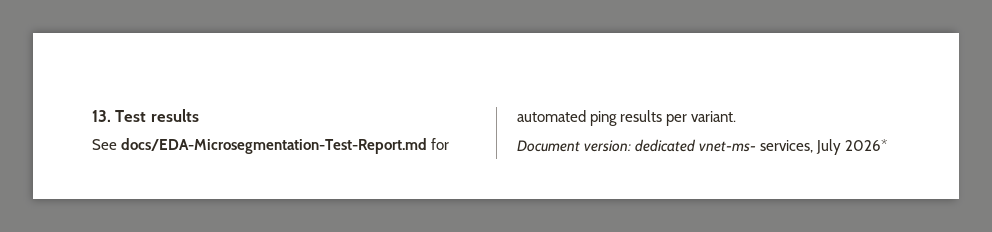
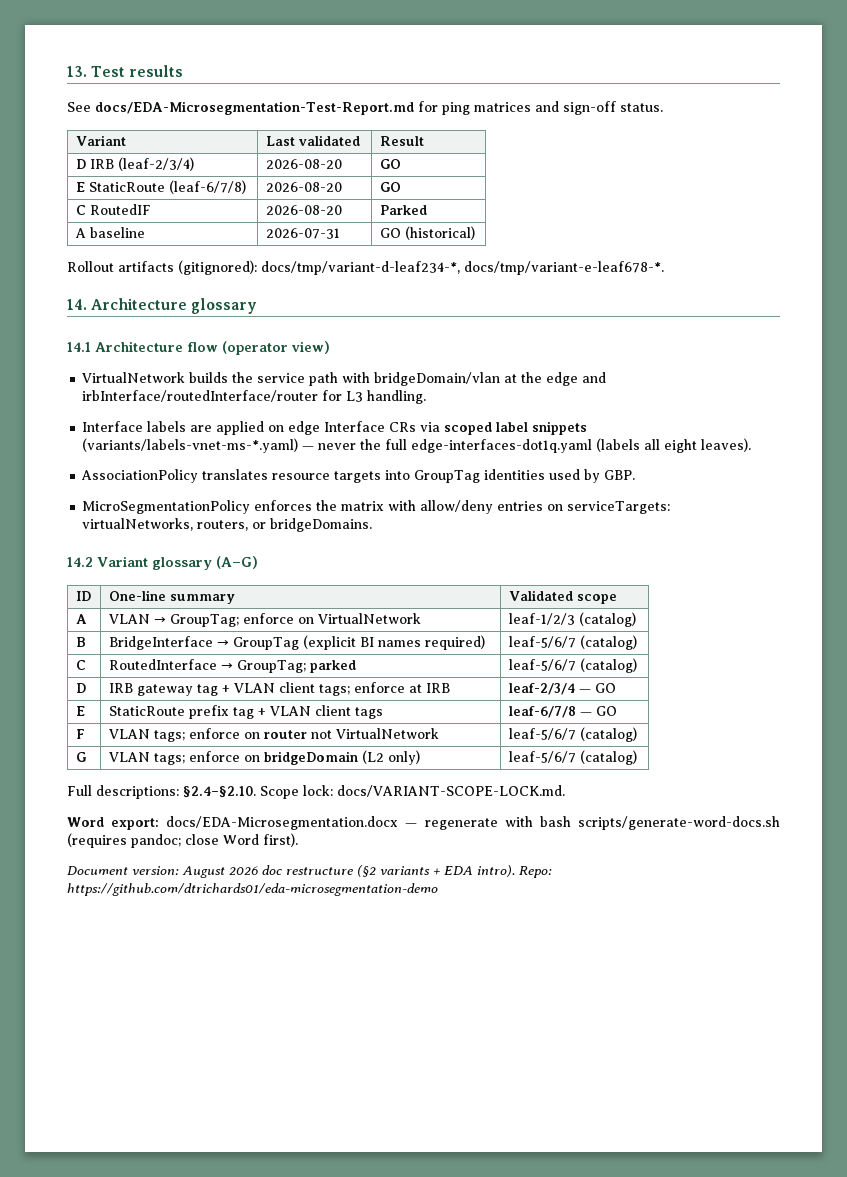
- See docs/EDA-Microsegmentation-Test-Report.md for automated ping results per variant.
- Document version: dedicated vnet-ms- services, July 2026*
+ See docs/EDA-Microsegmentation-Test-Report.md for ping matrices and sign-off status.
+ Variant | Last validated | Result
+ D IRB (leaf-2/3/4) | 2026-08-20 | GO
+ E StaticRoute (leaf-6/7/8) | 2026-08-20 | GO
+ C RoutedIF | 2026-08-20 | Parked
+ A baseline | 2026-07-31 | GO (historical)
+ Rollout artifacts (gitignored): docs/tmp/variant-d-leaf234-*, docs/tmp/variant-e-leaf678-*.
+ 14. Architecture glossary
+ 14.1 Architecture flow (operator view)
+ VirtualNetwork builds the service path with bridgeDomain/vlan at the edge and irbInterface/routedInterface/router for L3 handling.
+ Interface labels are applied on edge Interface CRs via scoped label snippets (variants/labels-vnet-ms-*.yaml) — never the full edge-interfaces-dot1q.yaml (labels all eight leaves).
+ AssociationPolicy translates resource targets into GroupTag identities used by GBP.
+ MicroSegmentationPolicy enforces the matrix with allow/deny entries on serviceTargets: virtualNetworks, routers, or bridgeDomains.
+ 14.2 Variant glossary (A–G)
+ ID | One-line summary | Validated scope
+ A | VLAN → GroupTag; enforce on VirtualNetwork | leaf-1/2/3 (catalog)
+ B | BridgeInterface → GroupTag (explicit BI names required) | leaf-5/6/7 (catalog)
+ C | RoutedInterface → GroupTag; parked | leaf-5/6/7 (catalog)
+ D | IRB gateway tag + VLAN client tags; enforce at IRB | leaf-2/3/4 — GO
+ E | StaticRoute prefix tag + VLAN client tags | leaf-6/7/8 — GO
+ F | VLAN tags; enforce on router not VirtualNetwork | leaf-5/6/7 (catalog)
+ G | VLAN tags; enforce on bridgeDomain (L2 only) | leaf-5/6/7 (catalog)
+ Full descriptions: §2.4–§2.10. Scope lock: docs/VARIANT-SCOPE-LOCK.md.
+ Word export: docs/EDA-Microsegmentation.docx — regenerate with bash scripts/generate-word-docs.sh (requires pandoc; close Word first).
+ Document version: August 2026 doc restructure (§2 variants + EDA intro). Repo: https://github.com/dtrichards01/eda-microsegmentation-demo

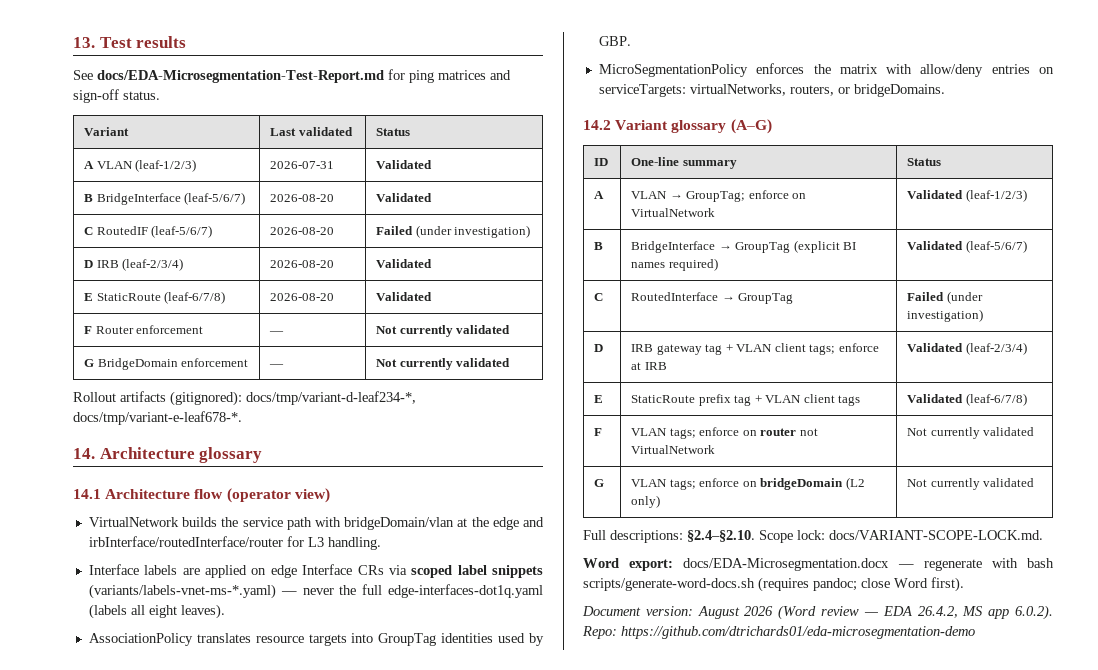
- Variant | Last validated | Result
+ Variant | Last validated | Status
+ A VLAN (leaf-1/2/3) | 2026-07-31 | Validated
+ B BridgeInterface (leaf-5/6/7) | 2026-08-20 | Validated
+ C RoutedIF (leaf-5/6/7) | 2026-08-20 | Failed (under investigation)
- D IRB (leaf-2/3/4) | 2026-08-20 | GO
+ D IRB (leaf-2/3/4) | 2026-08-20 | Validated
- E StaticRoute (leaf-6/7/8) | 2026-08-20 | GO
- C RoutedIF | 2026-08-20 | Parked
- A baseline | 2026-07-31 | GO (historical)
+ E StaticRoute (leaf-6/7/8) | 2026-08-20 | Validated
+ F Router enforcement | — | Not currently validated
+ G BridgeDomain enforcement | — | Not currently validated
- ID | One-line summary | Validated scope
+ ID | One-line summary | Status
- A | VLAN → GroupTag; enforce on VirtualNetwork | leaf-1/2/3 (catalog)
+ A | VLAN → GroupTag; enforce on VirtualNetwork | Validated (leaf-1/2/3)
- B | BridgeInterface → GroupTag (explicit BI names required) | leaf-5/6/7 (catalog)
+ B | BridgeInterface → GroupTag (explicit BI names required) | Validated (leaf-5/6/7)
- C | RoutedInterface → GroupTag; parked | leaf-5/6/7 (catalog)
+ C | RoutedInterface → GroupTag | Failed (under investigation)
- D | IRB gateway tag + VLAN client tags; enforce at IRB | leaf-2/3/4 — GO
+ D | IRB gateway tag + VLAN client tags; enforce at IRB | Validated (leaf-2/3/4)
- E | StaticRoute prefix tag + VLAN client tags | leaf-6/7/8 — GO
+ E | StaticRoute prefix tag + VLAN client tags | Validated (leaf-6/7/8)
- F | VLAN tags; enforce on router not VirtualNetwork | leaf-5/6/7 (catalog)
+ F | VLAN tags; enforce on router not VirtualNetwork | Not currently validated
- G | VLAN tags; enforce on bridgeDomain (L2 only) | leaf-5/6/7 (catalog)
+ G | VLAN tags; enforce on bridgeDomain (L2 only) | Not currently validated
- Document version: August 2026 doc restructure (§2 variants + EDA intro). Repo: https://github.com/dtrichards01/eda-microsegmentation-demo
+ Document version: August 2026 (Word review — EDA 26.4.2, MS app 6.0.2). Repo: https://github.com/dtrichards01/eda-microsegmentation-demo

